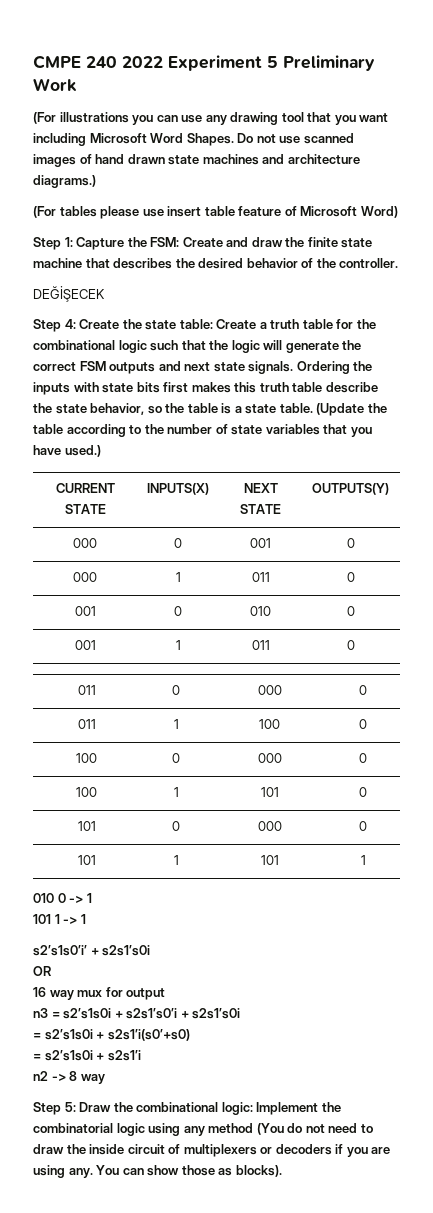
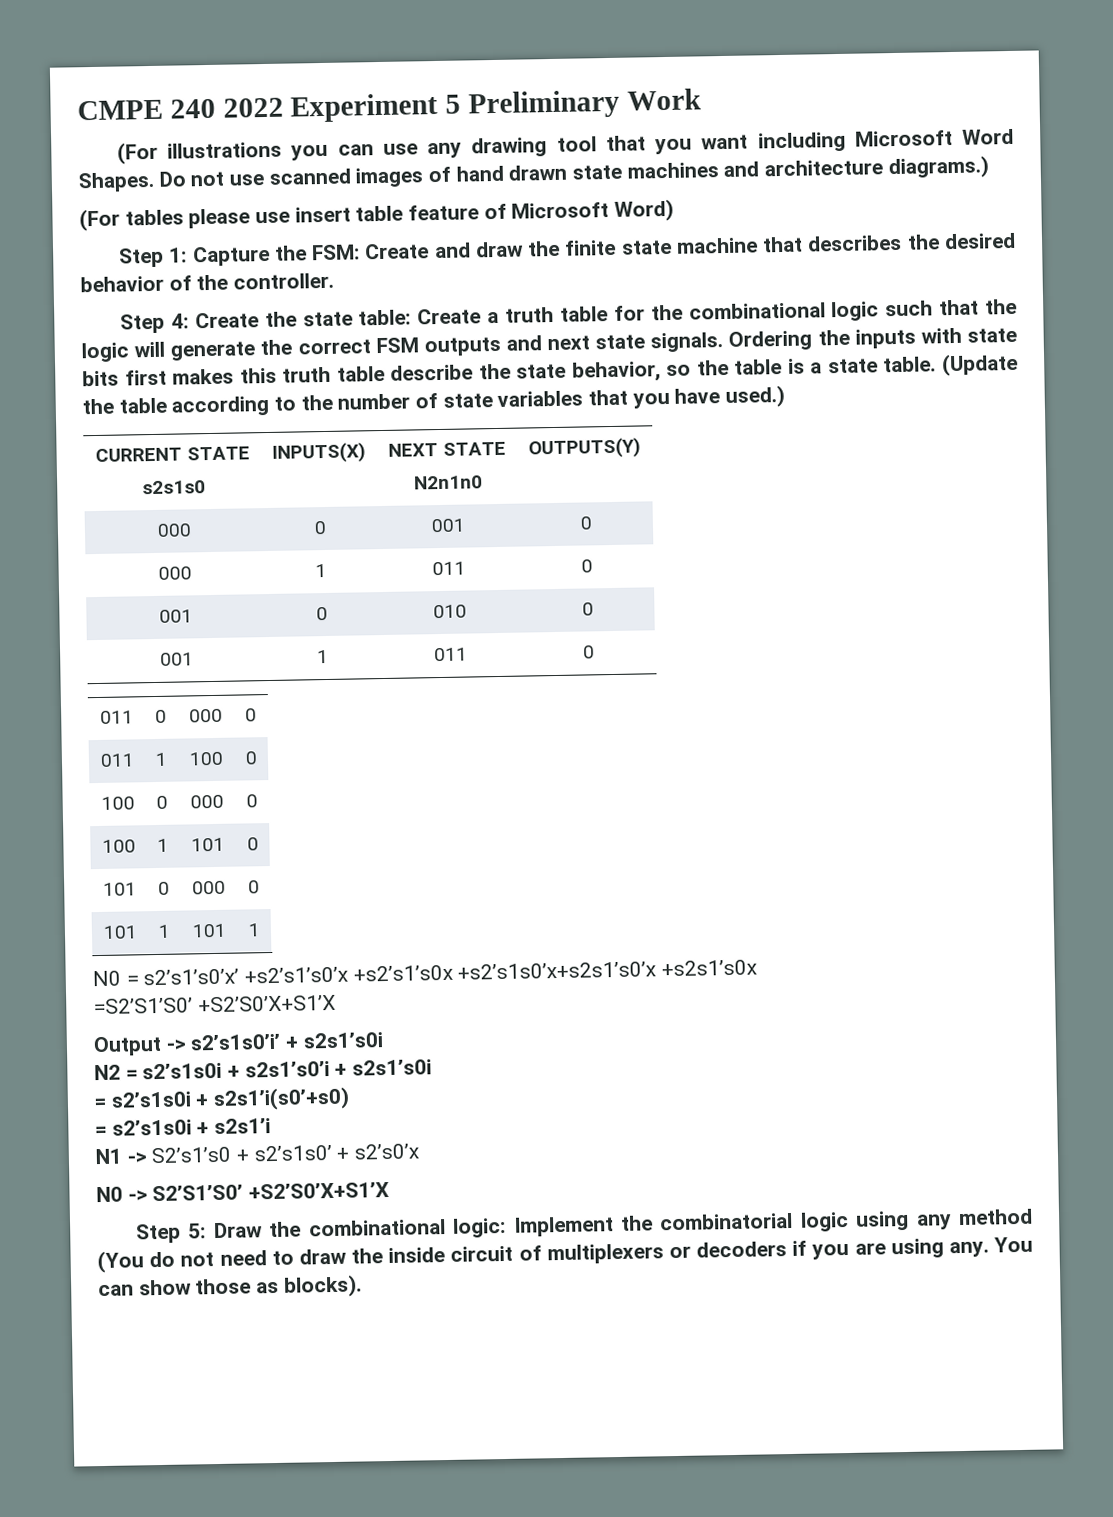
- DEĞİŞECEK
- CURRENT STATE | INPUTS(X) | NEXT STATE | OUTPUTS(Y)
+ CURRENT STATE
+ s2s1s0 | INPUTS(X) | NEXT STATE
+ N2n1n0 | OUTPUTS(Y)
- 010 0 -> 1
- 101 1 -> 1
- s2’s1s0’i’ + s2s1’s0i
- OR
- 16 way mux for output
- n3 = s2’s1s0i + s2s1’s0’i + s2s1’s0i
+ N0 = s2’s1’s0’x’ +s2’s1’s0’x +s2’s1’s0x +s2’s1s0’x+s2s1’s0’x +s2s1’s0x
+ =S2’S1’S0’ +S2’S0’X+S1’X
+ Output -> s2’s1s0’i’ + s2s1’s0i
+ N2 = s2’s1s0i + s2s1’s0’i + s2s1’s0i
- n2 -> 8 way
+ N1 -> S2’s1’s0 + s2’s1s0’ + s2’s0’x
+ N0 -> S2’S1’S0’ +S2’S0’X+S1’X

